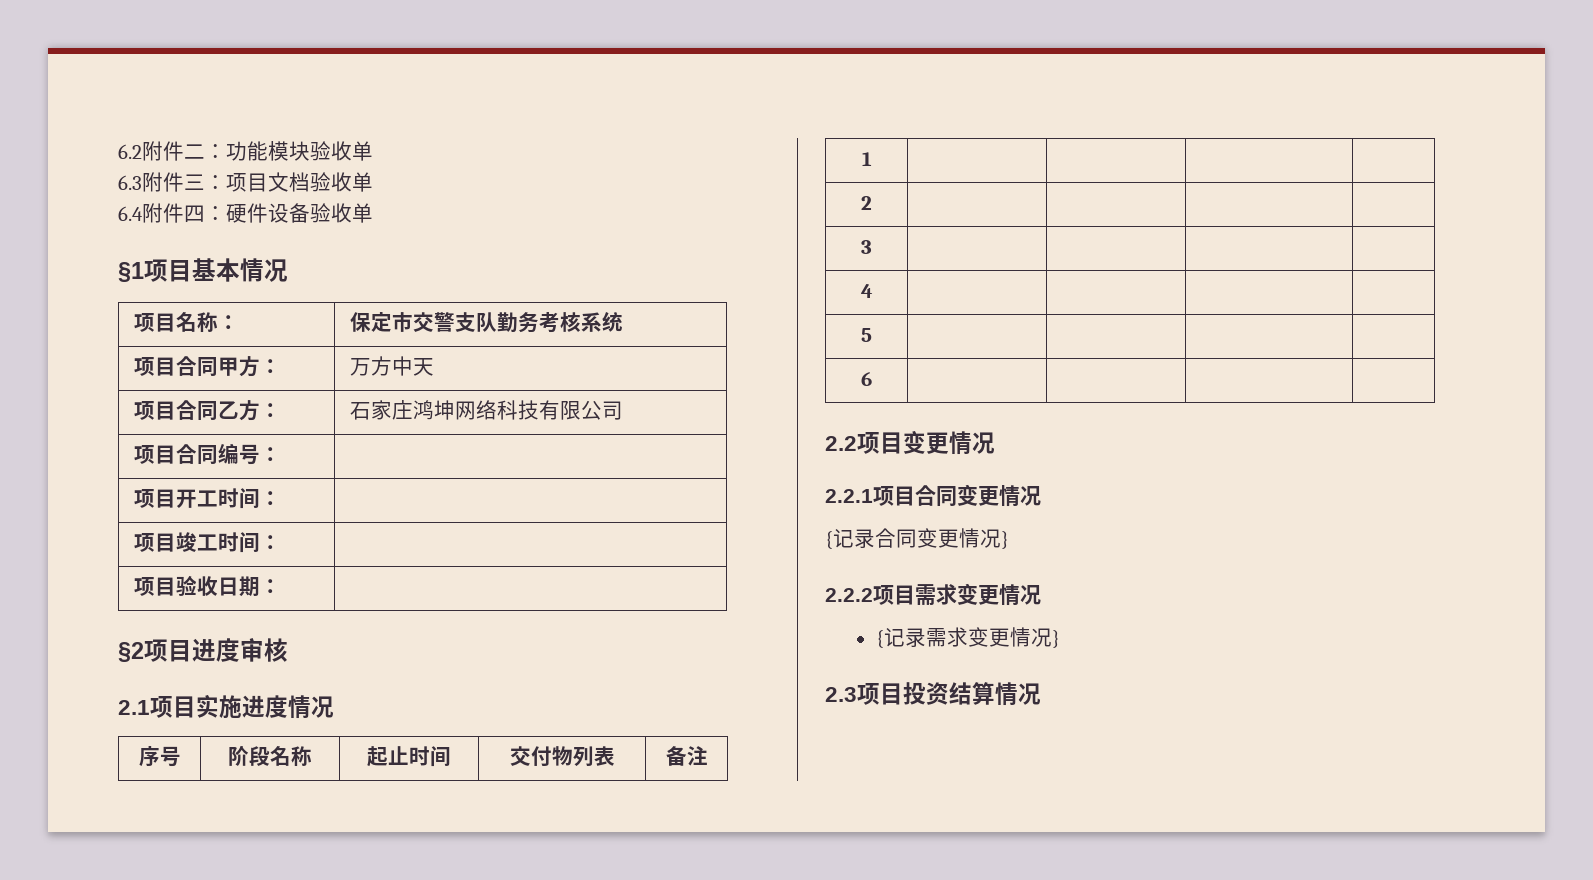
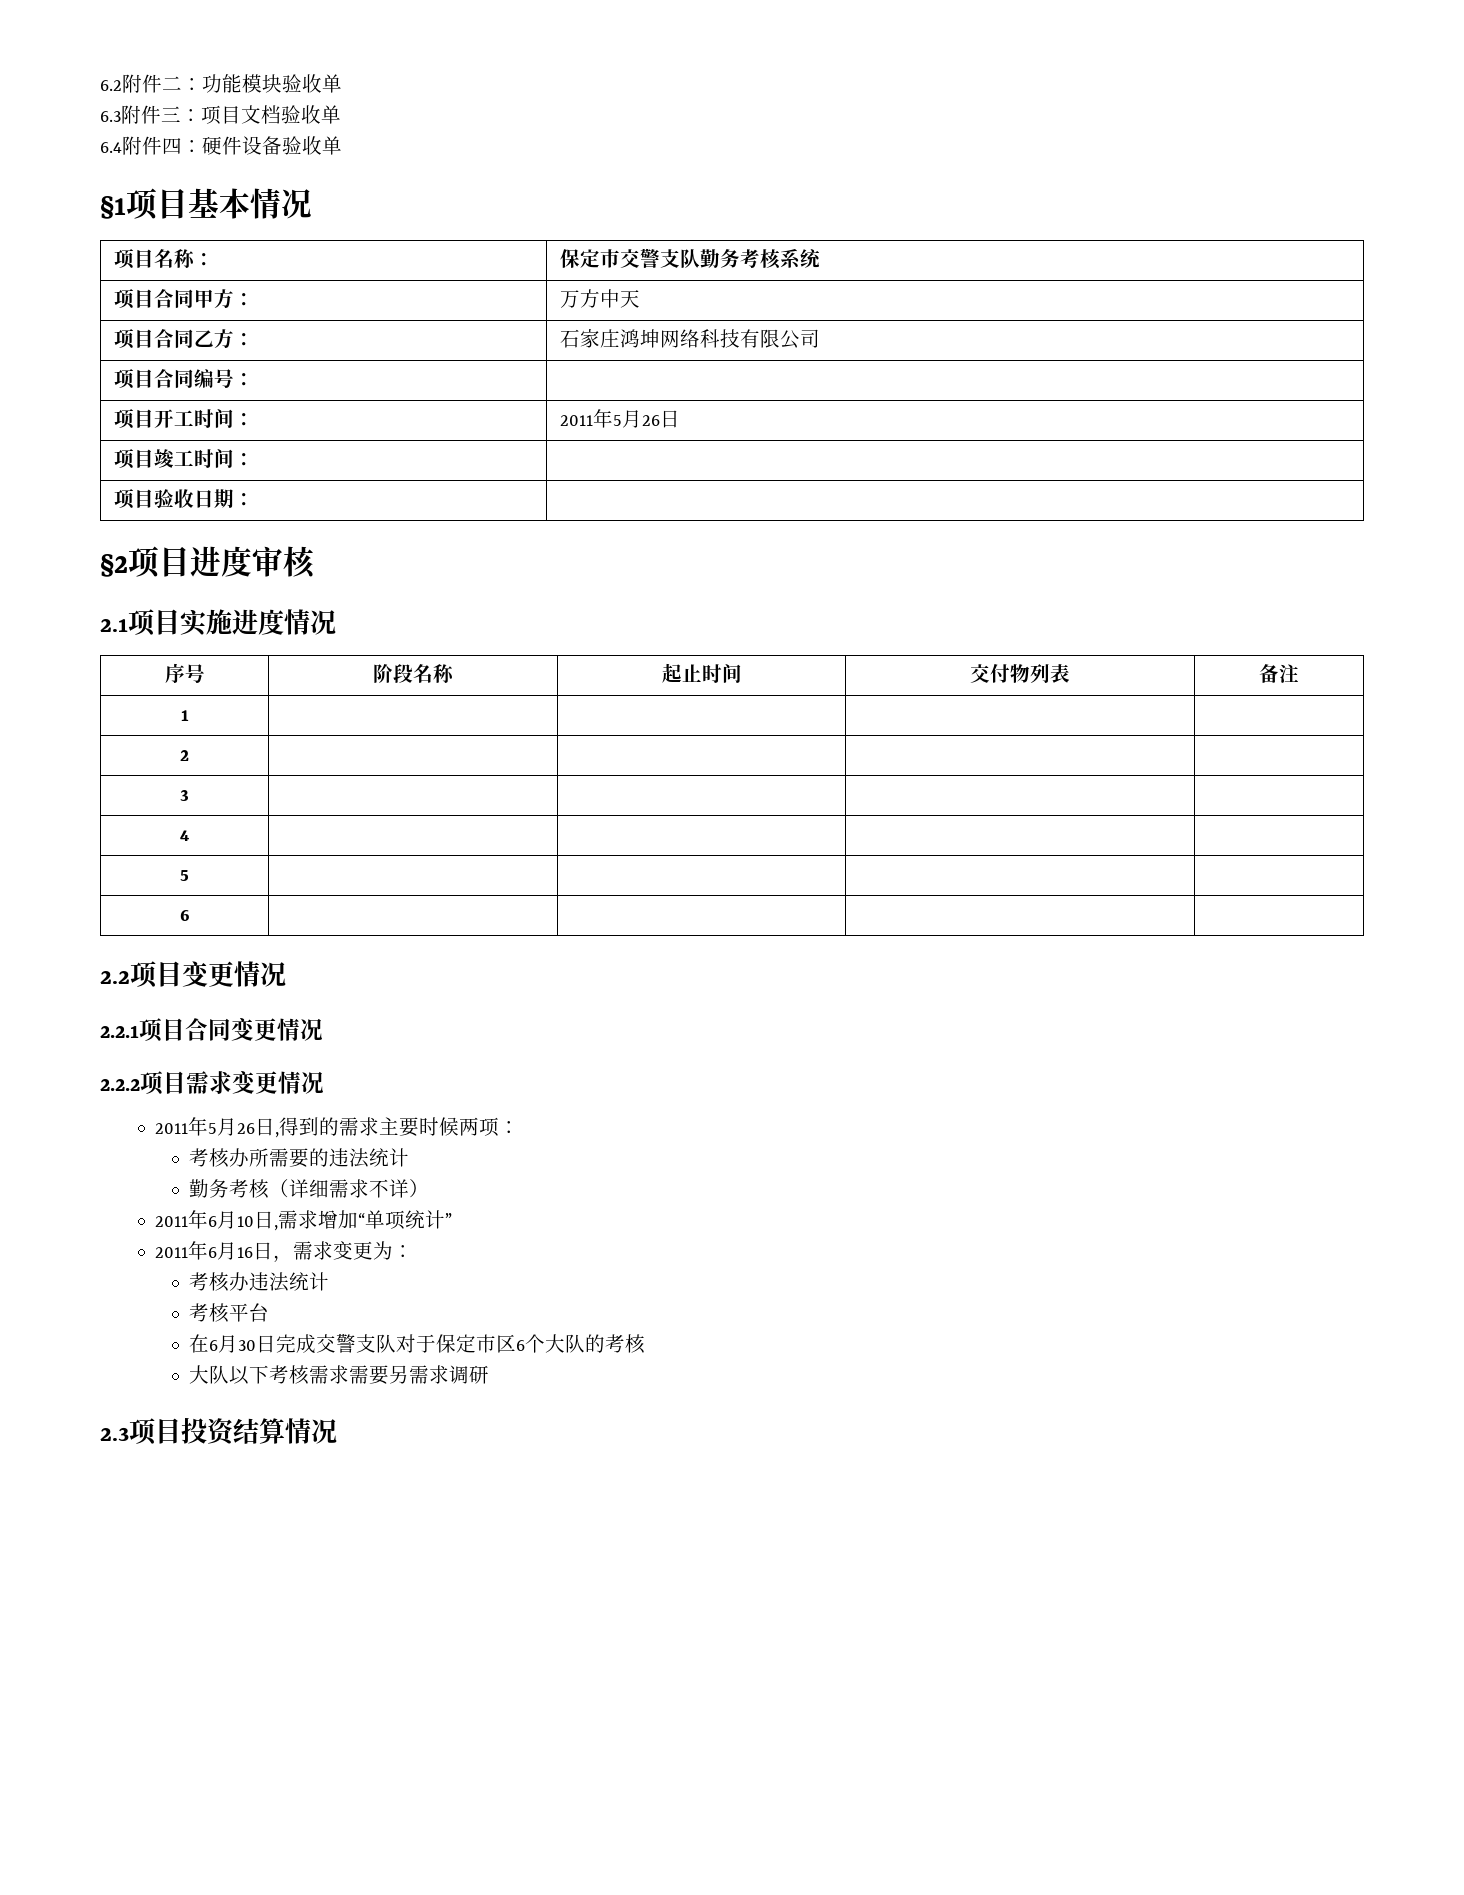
- 项目开工时间： |
+ 项目开工时间： | 2011年5月26日
- {记录合同变更情况}
- {记录需求变更情况}
+ 2011年5月26日,得到的需求主要时候两项：
+ 考核办所需要的违法统计
+ 勤务考核（详细需求不详）
+ 2011年6月10日,需求增加“单项统计”
+ 2011年6月16日，需求变更为：
+ 考核办违法统计
+ 考核平台
+ 在6月30日完成交警支队对于保定市区6个大队的考核
+ 大队以下考核需求需要另需求调研

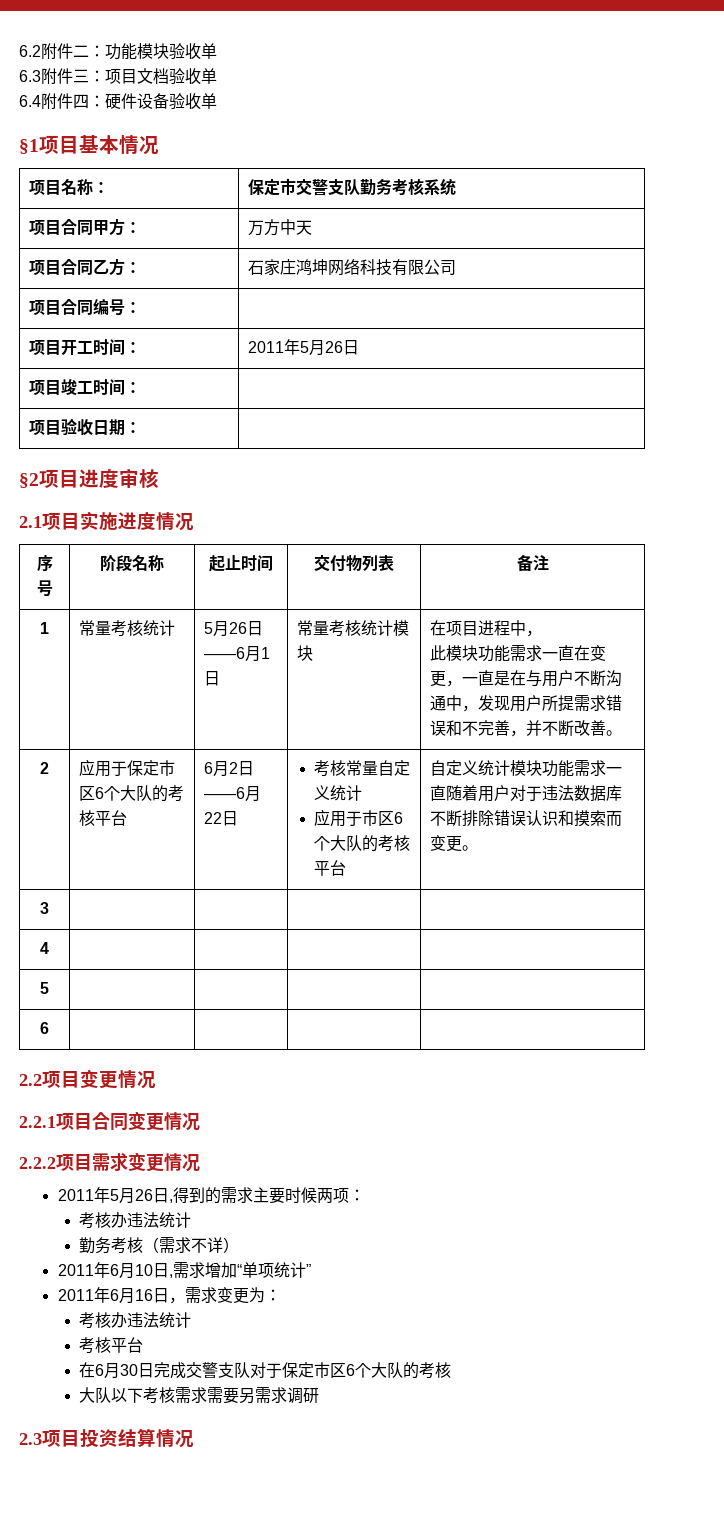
- 2 | | | |
+ 常量考核统计 | 5月26日――6月1日 | 常量考核统计模块 | 在项目进程中，
+ 此模块功能需求一直在变更，一直是在与用户不断沟通中，发现用户所提需求错误和不完善，并不断改善。
+ 2 | 应用于保定市区6个大队的考核平台 | 6月2日――6月22日 | 考核常量自定义统计
+ 应用于市区6个大队的考核平台 | 自定义统计模块功能需求一直随着用户对于违法数据库不断排除错误认识和摸索而变更。
  2011年5月26日,得到的需求主要时候两项：
- 考核办所需要的违法统计
+ 考核办违法统计
- 勤务考核（详细需求不详）
+ 勤务考核（需求不详）

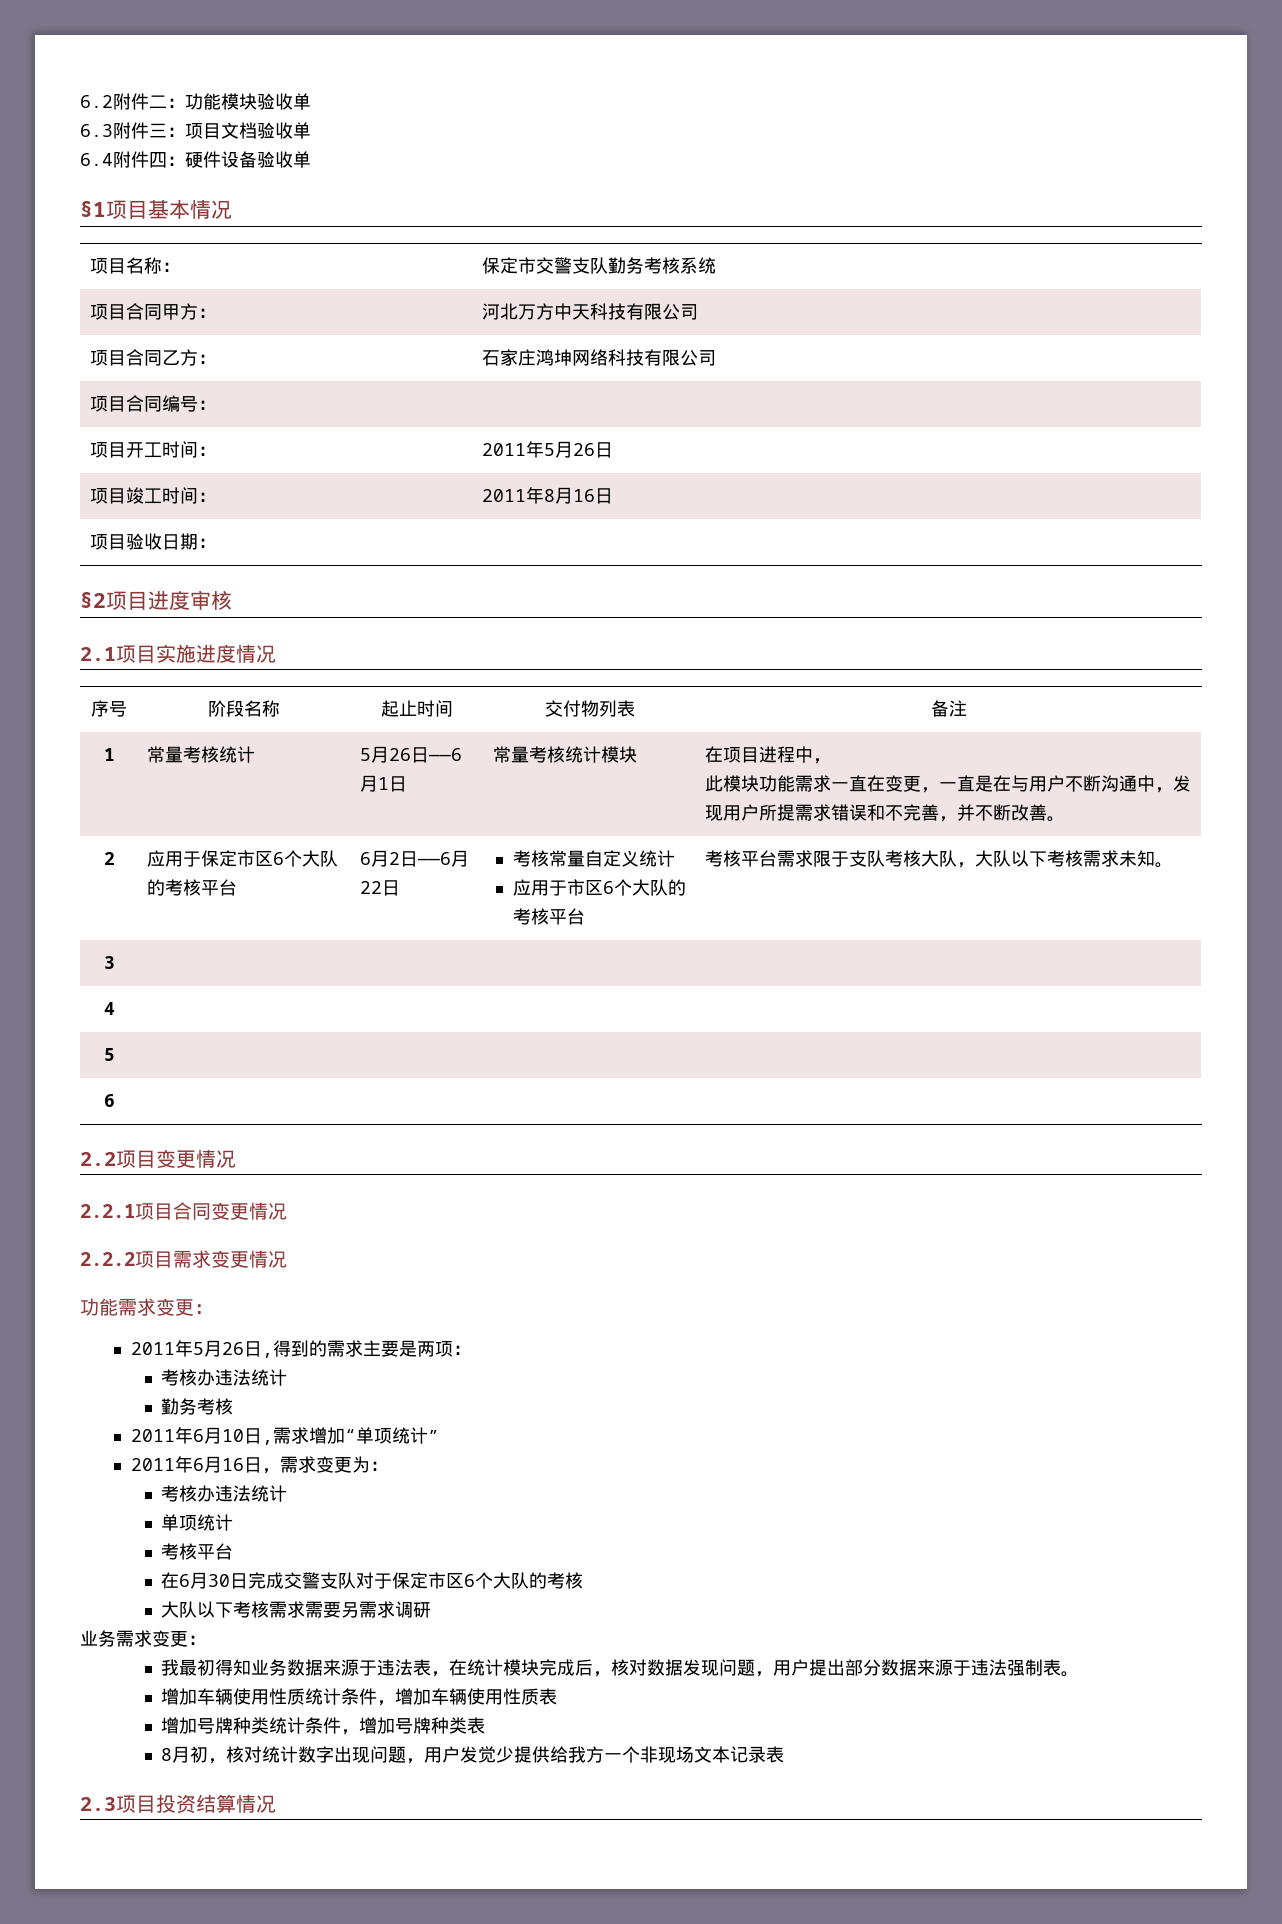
- 项目合同甲方： | 万方中天
+ 项目合同甲方： | 河北万方中天科技有限公司
- 项目竣工时间： |
+ 项目竣工时间： | 2011年8月16日
- 自定义统计模块功能需求一直随着用户对于违法数据库不断排除错误认识和摸索而变更。
+ 考核平台需求限于支队考核大队，大队以下考核需求未知。
+ 功能需求变更：
- 2011年5月26日,得到的需求主要时候两项：
+ 2011年5月26日,得到的需求主要是两项：
  考核办违法统计
- 勤务考核（需求不详）
+ 勤务考核
  2011年6月16日，需求变更为：
  考核办违法统计
+ 单项统计
+ 业务需求变更：
+ 我最初得知业务数据来源于违法表，在统计模块完成后，核对数据发现问题，用户提出部分数据来源于违法强制表。
+ 增加车辆使用性质统计条件，增加车辆使用性质表
+ 增加号牌种类统计条件，增加号牌种类表
+ 8月初，核对统计数字出现问题，用户发觉少提供给我方一个非现场文本记录表

